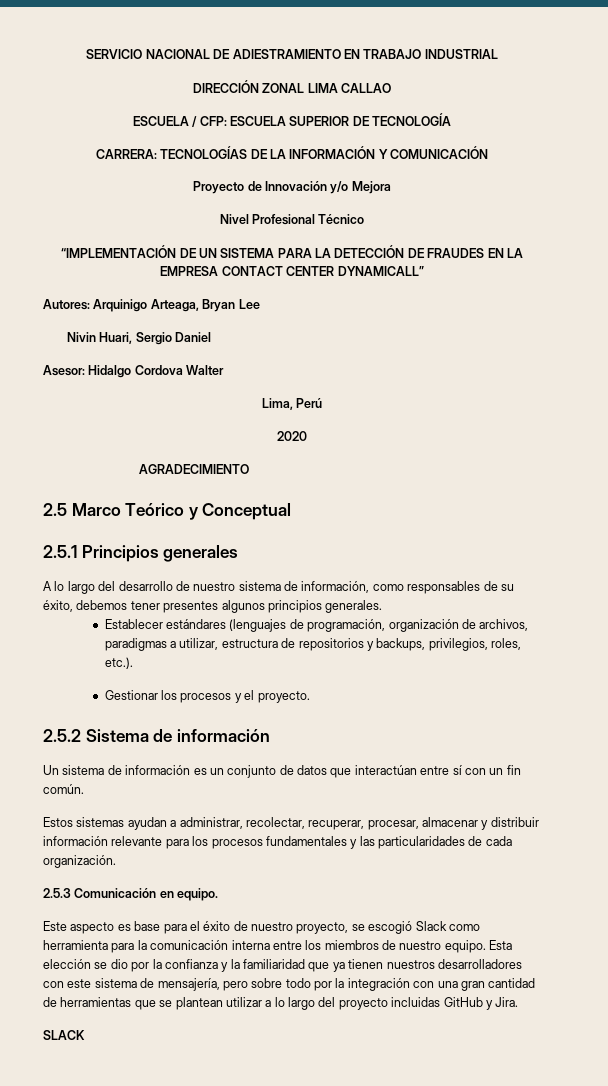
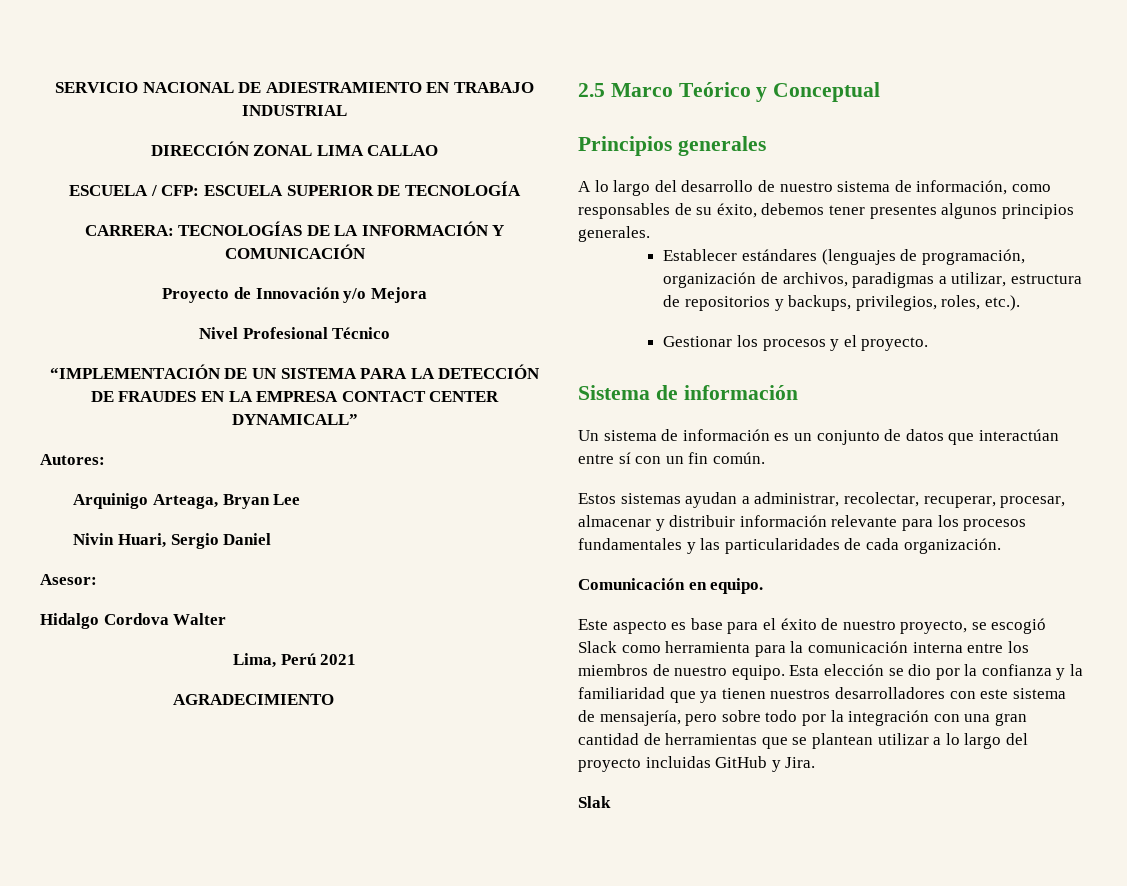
- Autores: Arquinigo Arteaga, Bryan Lee
+ Autores:
+ Arquinigo Arteaga, Bryan Lee
- Asesor: Hidalgo Cordova Walter
+ Asesor:
+ Hidalgo Cordova Walter
- Lima, Perú
- 2020
+ Lima, Perú 2021
- 2.5.1 Principios generales
+ Principios generales
- 2.5.2 Sistema de información
+ Sistema de información
- 2.5.3 Comunicación en equipo.
+ Comunicación en equipo.
- SLACK
+ Slak

